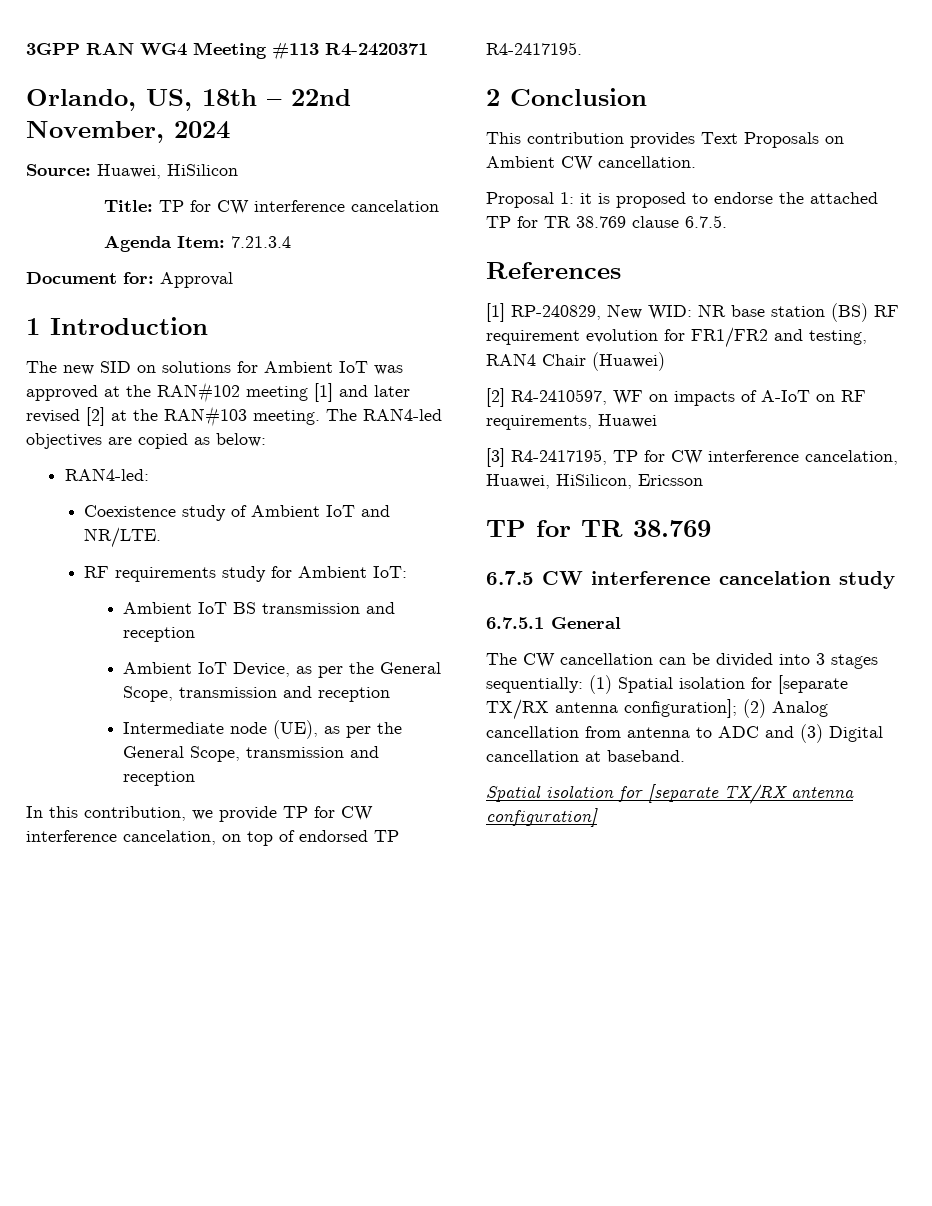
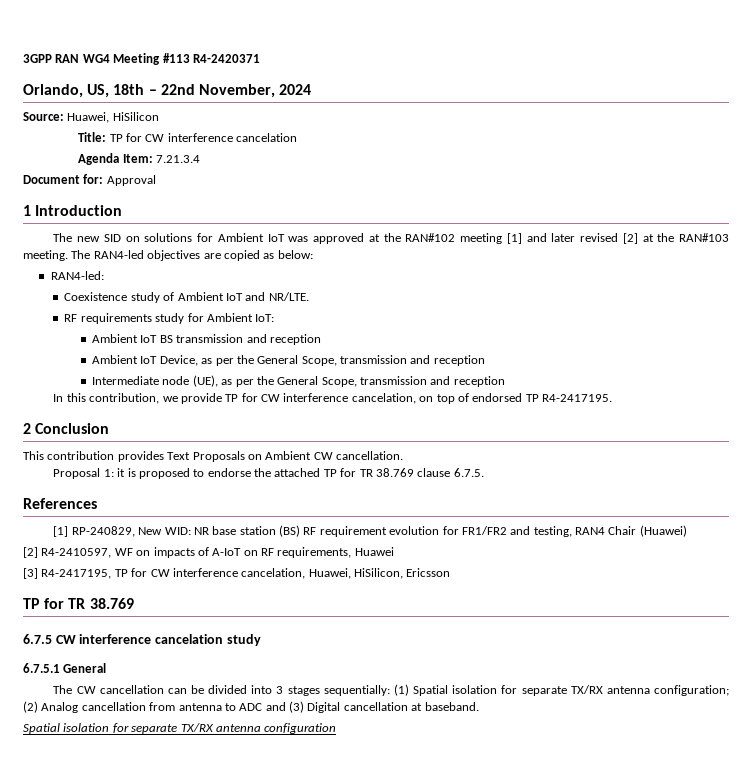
- The CW cancellation can be divided into 3 stages sequentially: (1) Spatial isolation for [separate TX/RX antenna configuration]; (2) Analog cancellation from antenna to ADC and (3) Digital cancellation at baseband.
+ The CW cancellation can be divided into 3 stages sequentially: (1) Spatial isolation for separate TX/RX antenna configuration; (2) Analog cancellation from antenna to ADC and (3) Digital cancellation at baseband.
- Spatial isolation for [separate TX/RX antenna configuration]
+ Spatial isolation for separate TX/RX antenna configuration

